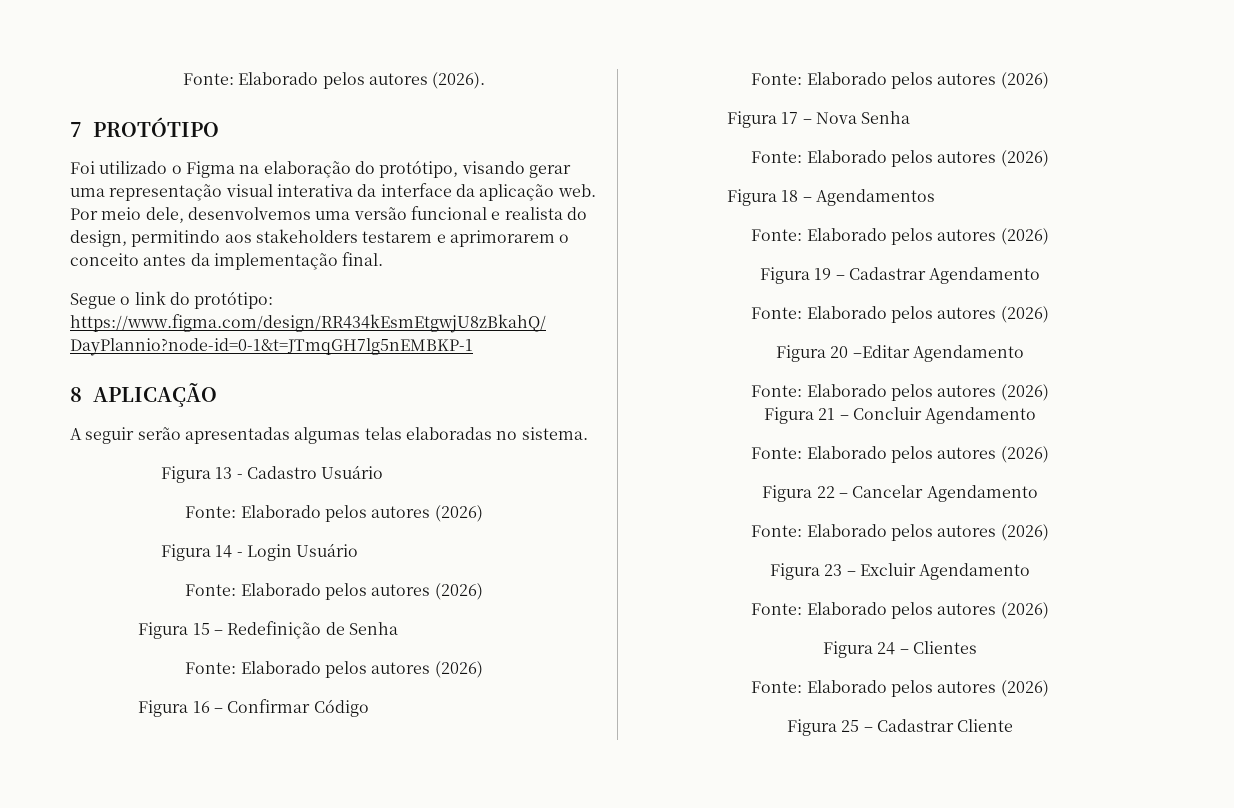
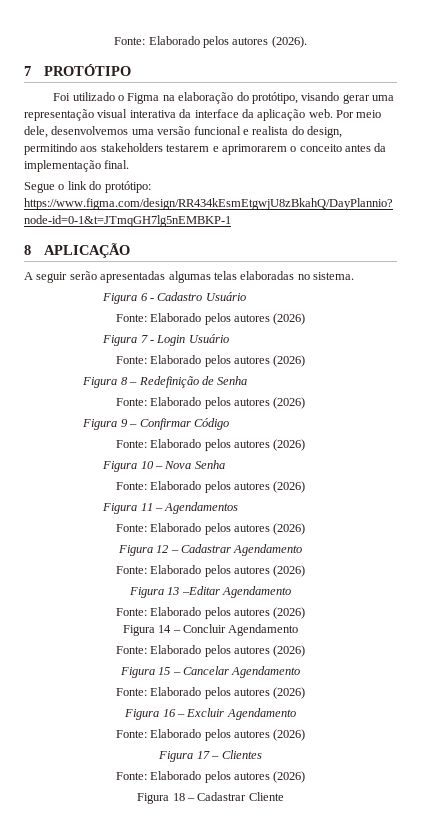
- Figura 13 - Cadastro Usuário
+ Figura 6 - Cadastro Usuário
- Figura 14 - Login Usuário
+ Figura 7 - Login Usuário
- Figura 15 – Redefinição de Senha
+ Figura 8 – Redefinição de Senha
- Figura 16 – Confirmar Código
+ Figura 9 – Confirmar Código
- Figura 17 – Nova Senha
+ Figura 10 – Nova Senha
- Figura 18 – Agendamentos
+ Figura 11 – Agendamentos
- Figura 19 – Cadastrar Agendamento
+ Figura 12 – Cadastrar Agendamento
- Figura 20 –Editar Agendamento
+ Figura 13 –Editar Agendamento
- Figura 21 – Concluir Agendamento
+ Figura 14 – Concluir Agendamento
- Figura 22 – Cancelar Agendamento
+ Figura 15 – Cancelar Agendamento
- Figura 23 – Excluir Agendamento
+ Figura 16 – Excluir Agendamento
- Figura 24 – Clientes
+ Figura 17 – Clientes
- Figura 25 – Cadastrar Cliente
+ Figura 18 – Cadastrar Cliente

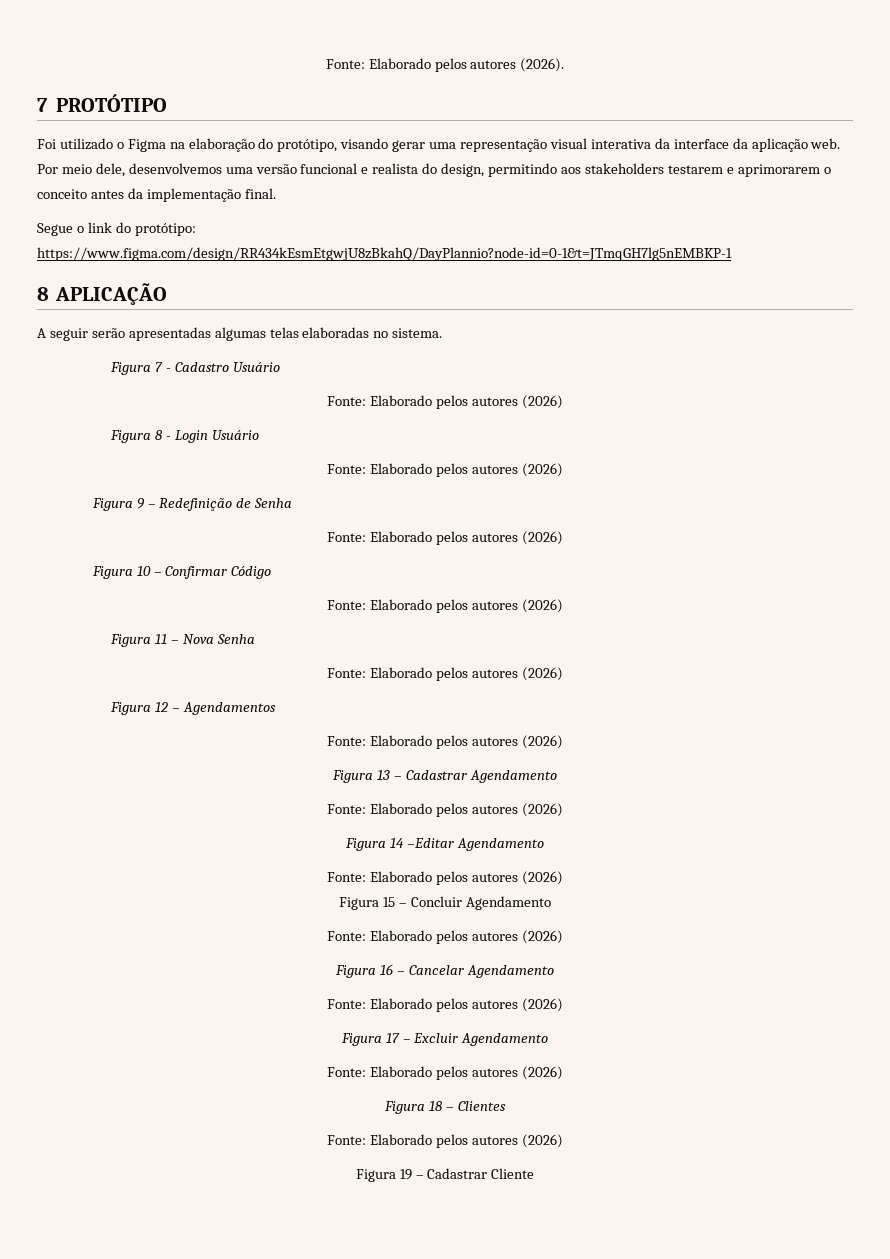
- Figura 6 - Cadastro Usuário
+ Figura 7 - Cadastro Usuário
- Figura 7 - Login Usuário
+ Figura 8 - Login Usuário
- Figura 8 – Redefinição de Senha
+ Figura 9 – Redefinição de Senha
- Figura 9 – Confirmar Código
+ Figura 10 – Confirmar Código
- Figura 10 – Nova Senha
+ Figura 11 – Nova Senha
- Figura 11 – Agendamentos
+ Figura 12 – Agendamentos
- Figura 12 – Cadastrar Agendamento
+ Figura 13 – Cadastrar Agendamento
- Figura 13 –Editar Agendamento
+ Figura 14 –Editar Agendamento
- Figura 14 – Concluir Agendamento
+ Figura 15 – Concluir Agendamento
- Figura 15 – Cancelar Agendamento
+ Figura 16 – Cancelar Agendamento
- Figura 16 – Excluir Agendamento
+ Figura 17 – Excluir Agendamento
- Figura 17 – Clientes
+ Figura 18 – Clientes
- Figura 18 – Cadastrar Cliente
+ Figura 19 – Cadastrar Cliente

